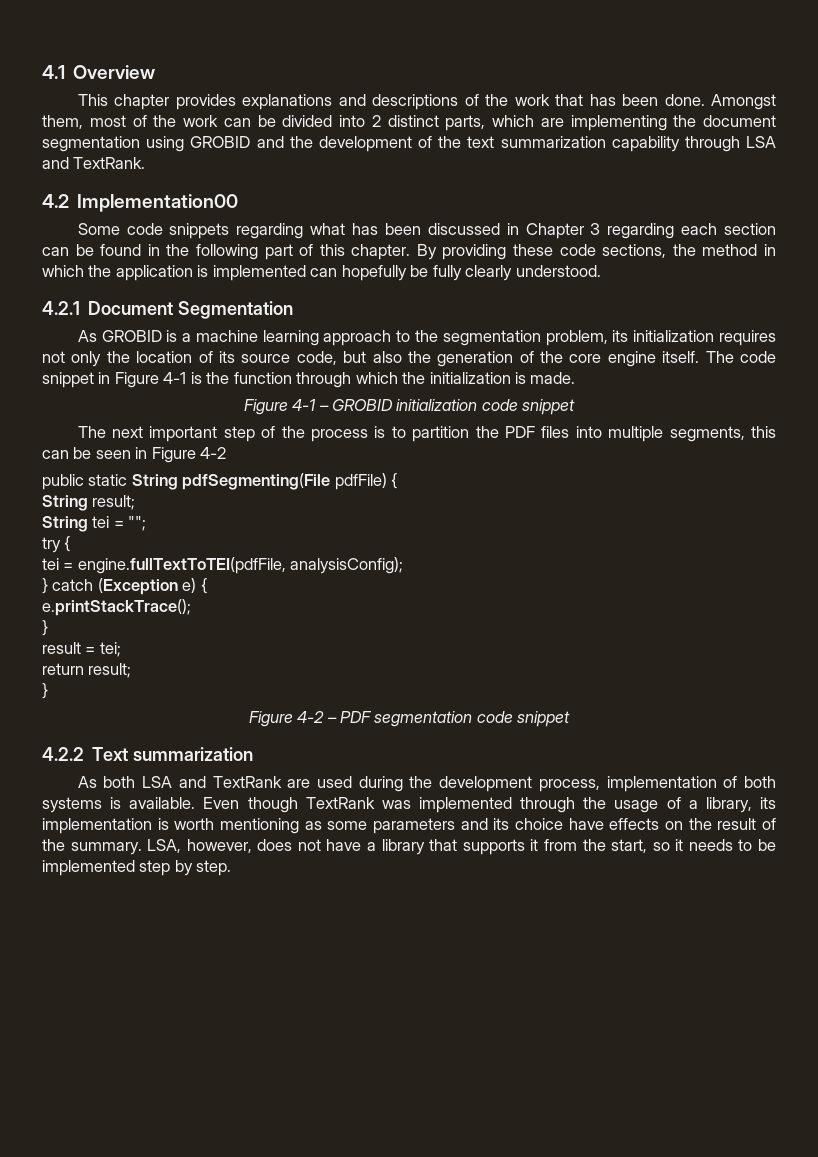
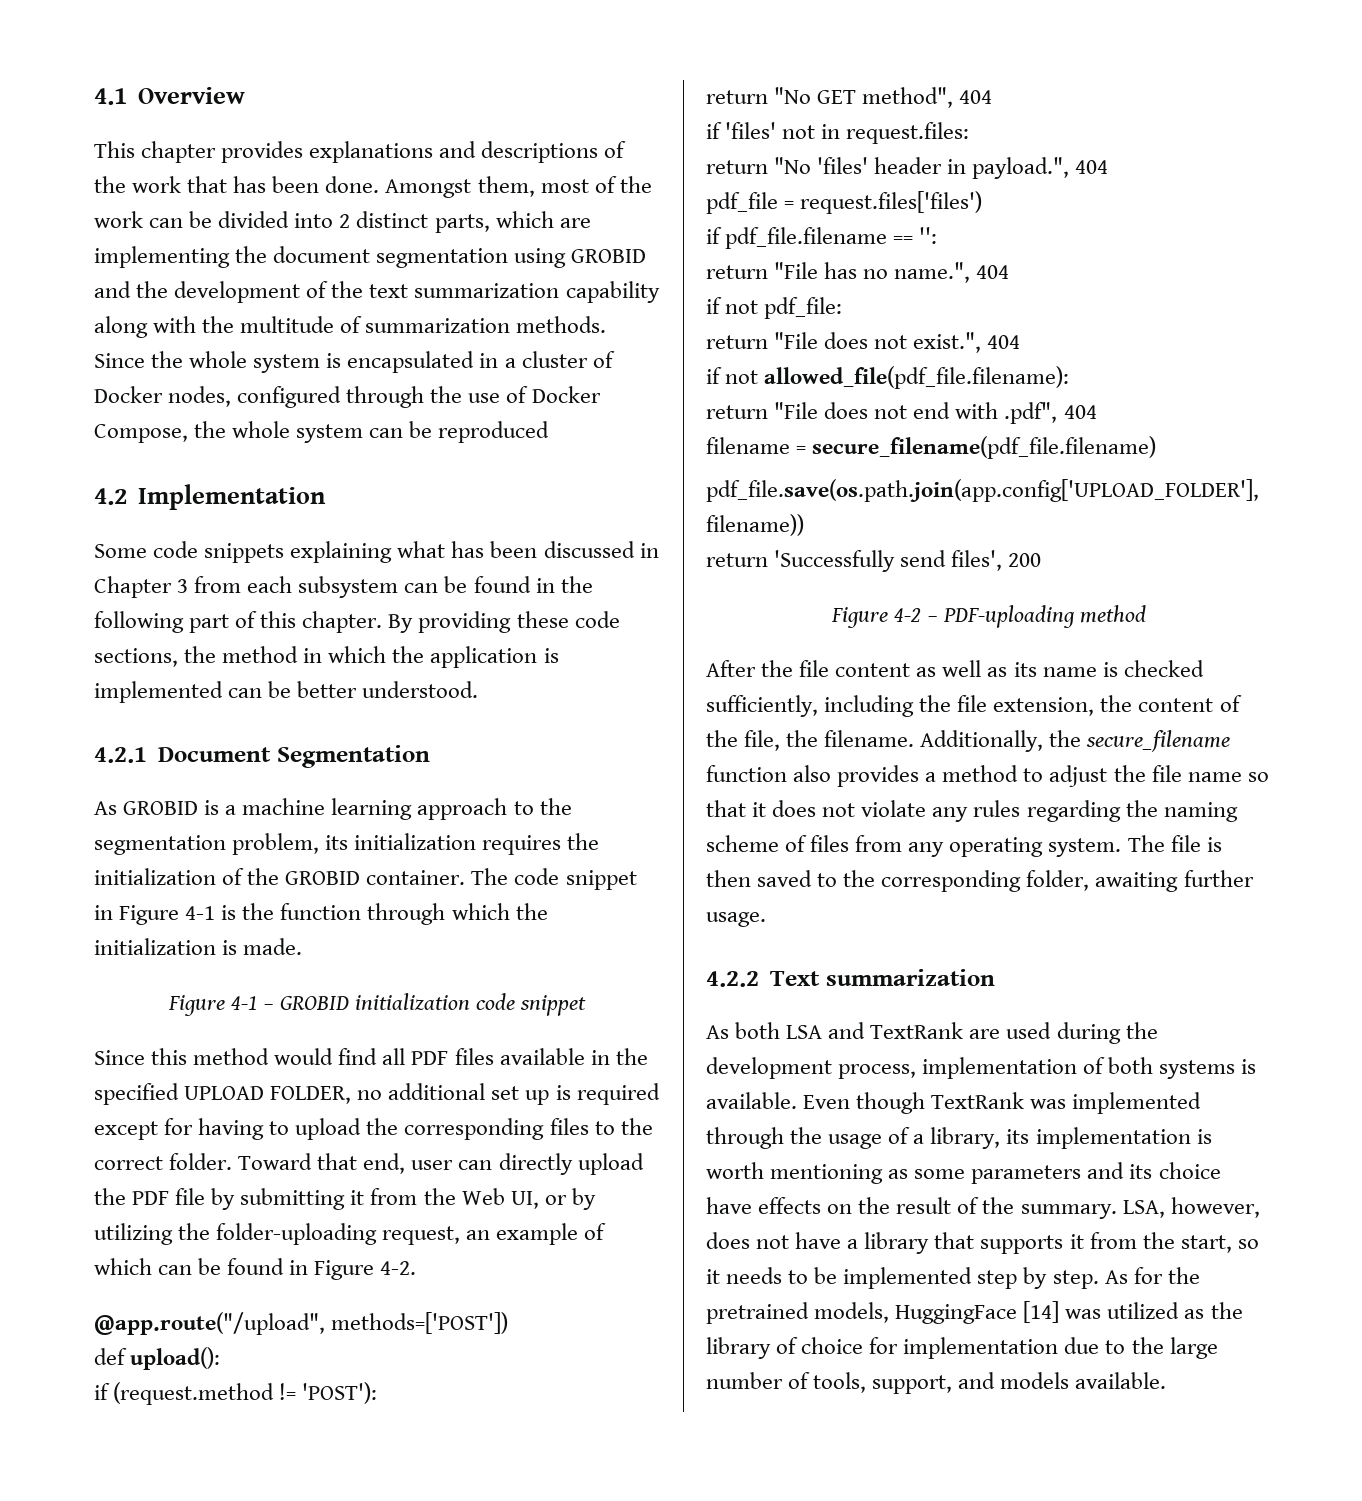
- Amongst them, most of the work can be divided into 2 distinct parts, which are implementing the document segmentation using GROBID and the development of the text summarization capability through LSA and TextRank.
+ Amongst them, most of the work can be divided into 2 distinct parts, which are implementing the document segmentation using GROBID and the development of the text summarization capability along with the multitude of summarization methods. Since the whole system is encapsulated in a cluster of Docker nodes, configured through the use of Docker Compose, the whole system can be reproduced
- 4.2 Implementation00
+ 4.2 Implementation
- Some code snippets regarding what has been discussed in Chapter 3 regarding each section can be found in the following part of this chapter.
+ Some code snippets explaining what has been discussed in Chapter 3 from each subsystem can be found in the following part of this chapter.
- By providing these code sections, the method in which the application is implemented can hopefully be fully clearly understood.
+ By providing these code sections, the method in which the application is implemented can be better understood.
- As GROBID is a machine learning approach to the segmentation problem, its initialization requires not only the location of its source code, but also the generation of the core engine itself.
+ As GROBID is a machine learning approach to the segmentation problem, its initialization requires the initialization of the GROBID container.
- The next important step of the process is to partition the PDF files into multiple segments, this can be seen in Figure 4-2
- public static String pdfSegmenting(File pdfFile) {
- String result;
- String tei = "";
- try {
- tei = engine.fullTextToTEI(pdfFile, analysisConfig);
- } catch (Exception e) {
- e.printStackTrace();
- }
- result = tei;
- return result;
- }
- Figure 4-2 – PDF segmentation code snippet
+ Since this method would find all PDF files available in the specified UPLOAD FOLDER, no additional set up is required except for having to upload the corresponding files to the correct folder. Toward that end, user can directly upload the PDF file by submitting it from the Web UI, or by utilizing the folder-uploading request, an example of which can be found in Figure 4-2.
+ @app.route("/upload", methods=['POST'])
+ def upload():
+ if (request.method != 'POST'):
+ return "No GET method", 404
+ if 'files' not in request.files:
+ return "No 'files' header in payload.", 404
+ pdf_file = request.files['files')
+ if pdf_file.filename == '':
+ return "File has no name.", 404
+ if not pdf_file:
+ return "File does not exist.", 404
+ if not allowed_file(pdf_file.filename):
+ return "File does not end with .pdf", 404
+ filename = secure_filename(pdf_file.filename)
+ pdf_file.save(os.path.join(app.config['UPLOAD_FOLDER'], filename))
+ return 'Successfully send files', 200
+ Figure 4-2 – PDF-uploading method
+ After the file content as well as its name is checked sufficiently, including the file extension, the content of the file, the filename. Additionally, the secure_filename function also provides a method to adjust the file name so that it does not violate any rules regarding the naming scheme of files from any operating system. The file is then saved to the corresponding folder, awaiting further usage.
+ As for the pretrained models, HuggingFace [14] was utilized as the library of choice for implementation due to the large number of tools, support, and models available.

